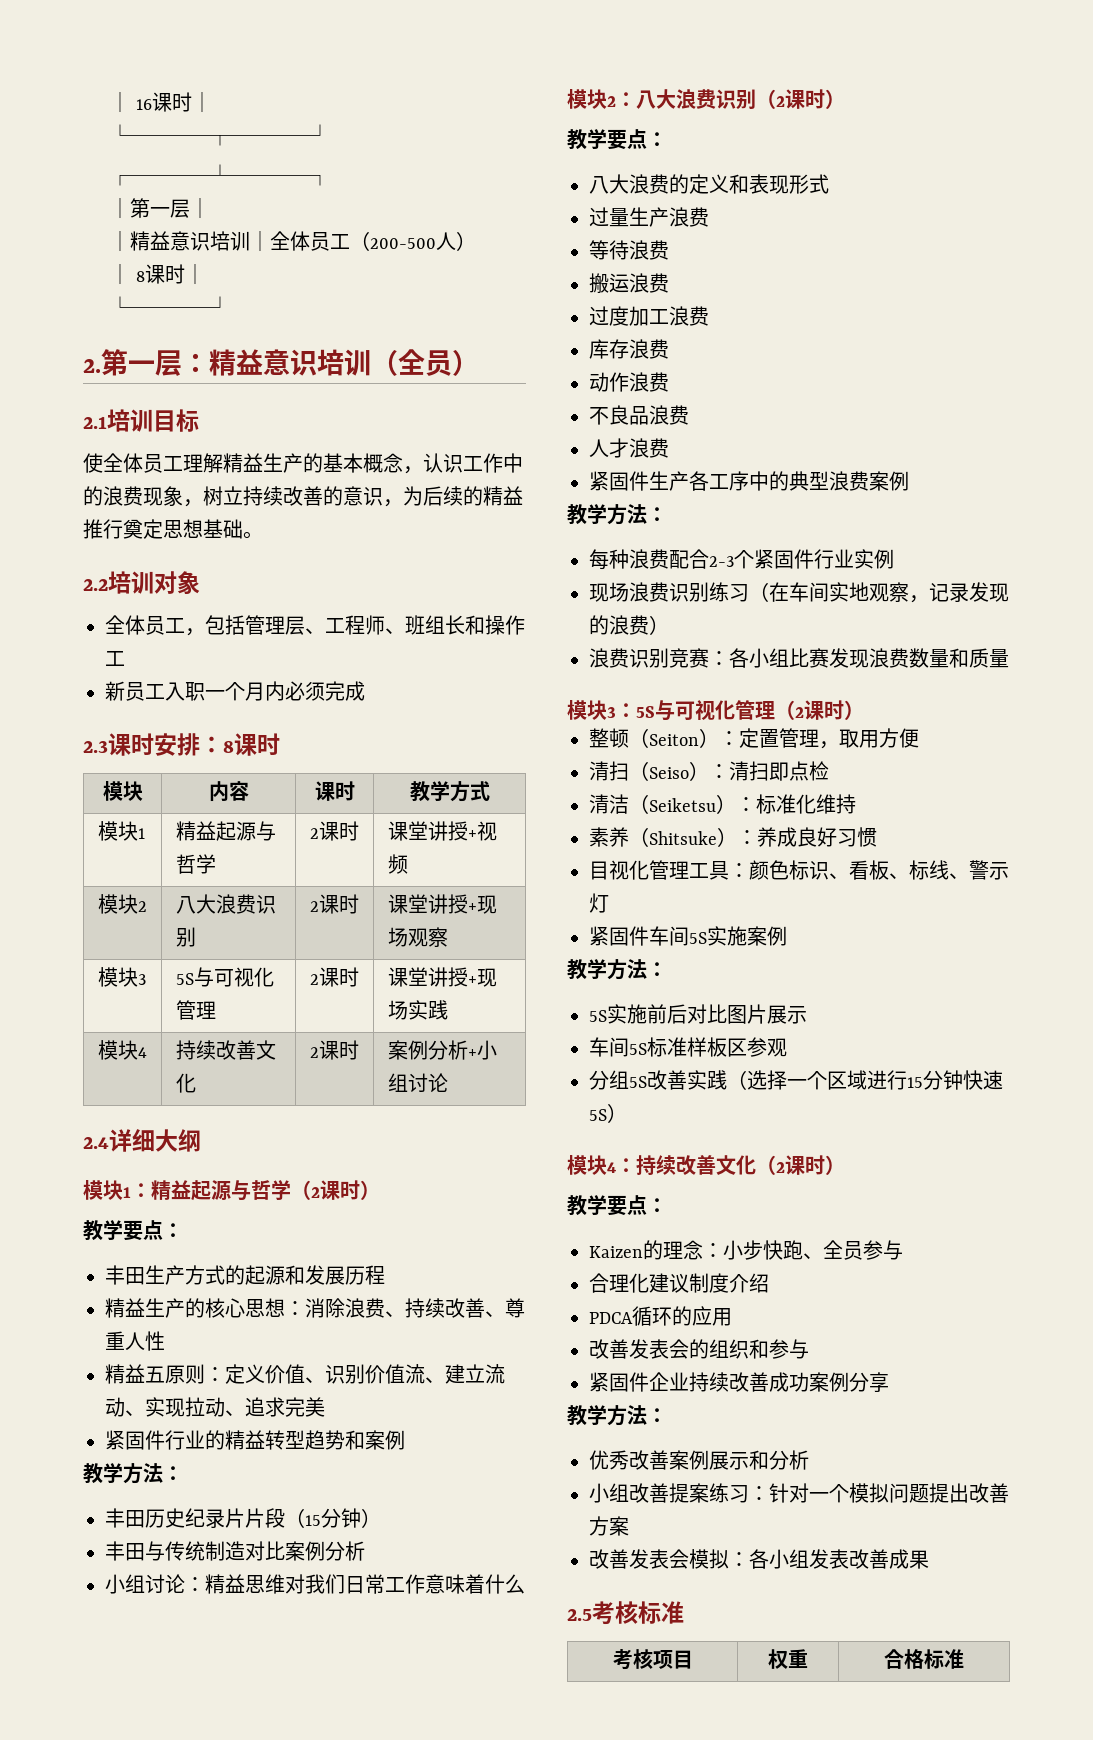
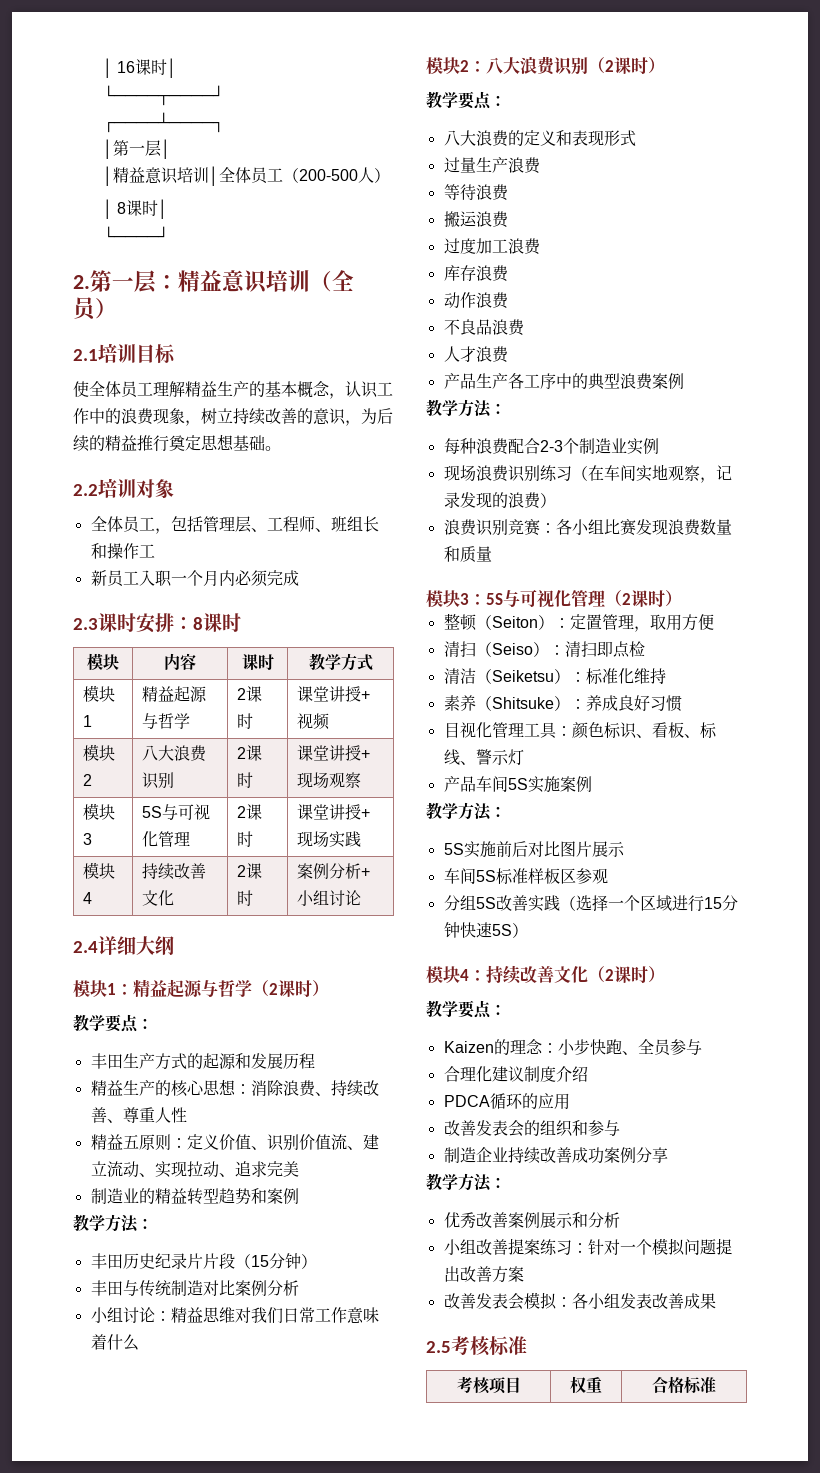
- 紧固件行业的精益转型趋势和案例
+ 制造业的精益转型趋势和案例
- 紧固件生产各工序中的典型浪费案例
+ 产品生产各工序中的典型浪费案例
- 每种浪费配合2-3个紧固件行业实例
+ 每种浪费配合2-3个制造业实例
- 紧固件车间5S实施案例
+ 产品车间5S实施案例
- 紧固件企业持续改善成功案例分享
+ 制造企业持续改善成功案例分享

